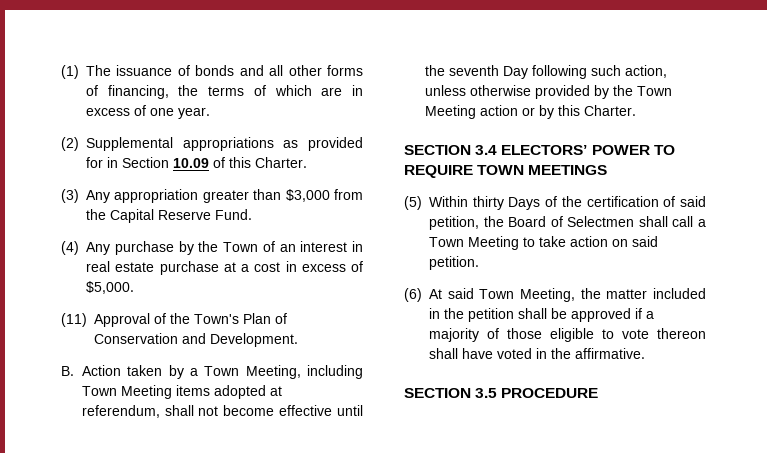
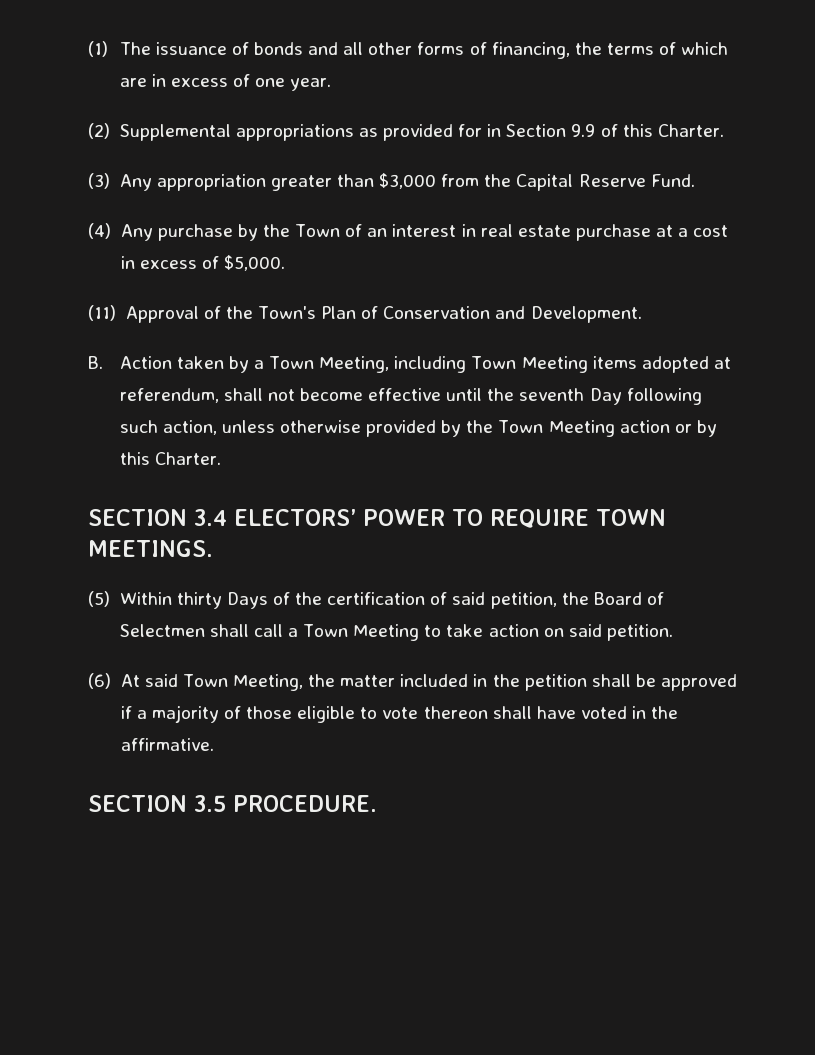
- (2) Supplemental appropriations as provided for in Section 10.09 of this Charter.
+ (2) Supplemental appropriations as provided for in Section 9.9 of this Charter.
- SECTION 3.4 ELECTORS’ POWER TO REQUIRE TOWN MEETINGS
+ SECTION 3.4 ELECTORS’ POWER TO REQUIRE TOWN MEETINGS.
- SECTION 3.5 PROCEDURE
+ SECTION 3.5 PROCEDURE.

